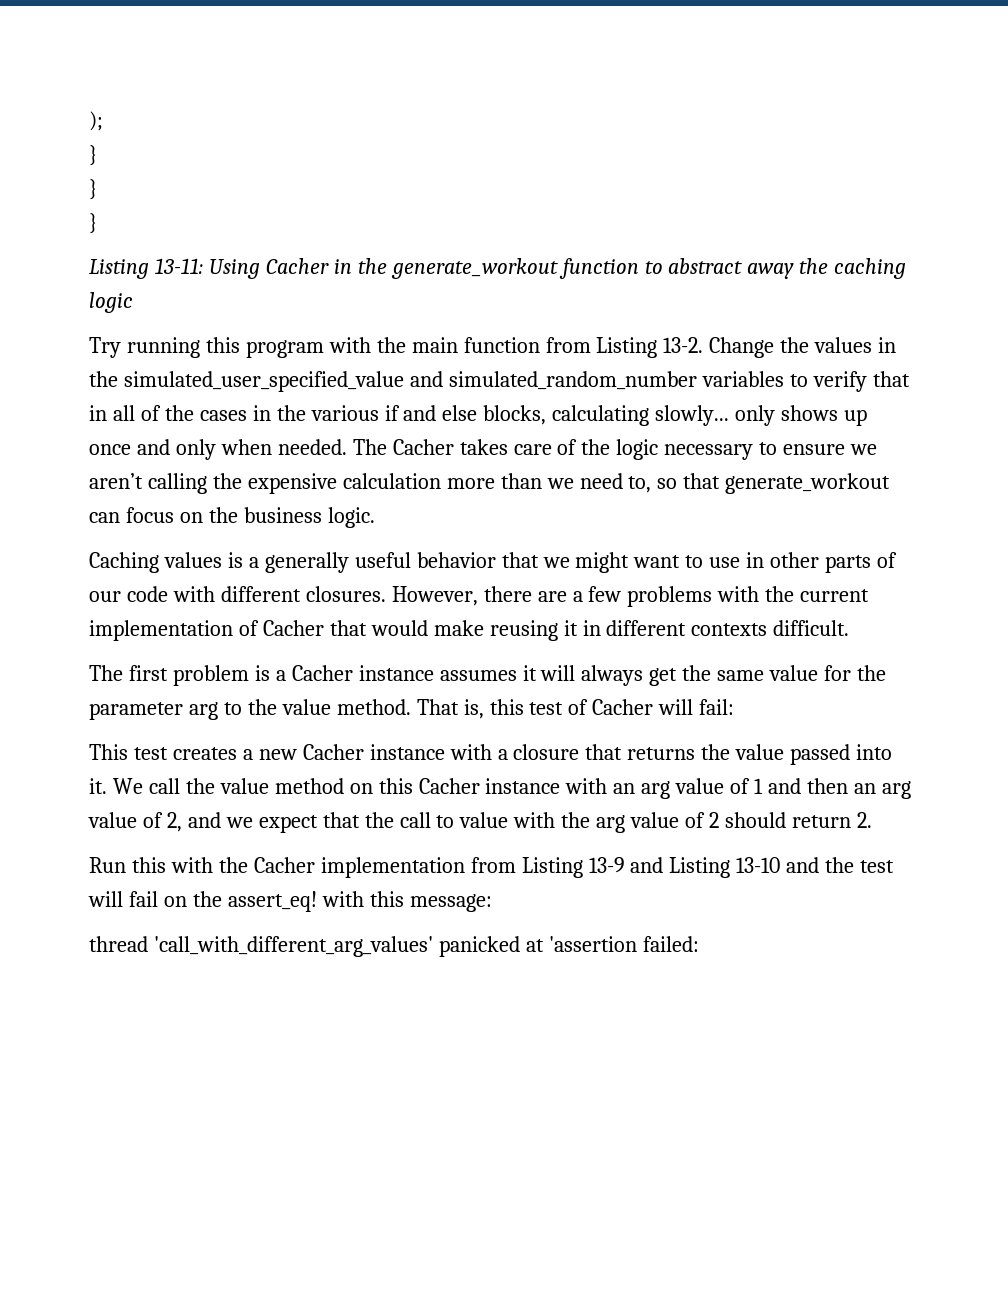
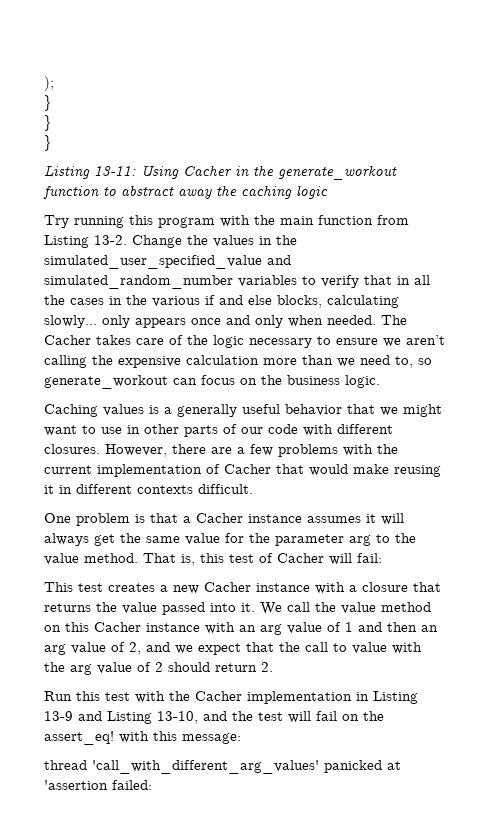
- Change the values in the simulated_user_specified_value and simulated_random_number variables to verify that in all of the cases in the various if and else blocks, calculating slowly... only shows up once and only when needed.
+ Change the values in the simulated_user_specified_value and simulated_random_number variables to verify that in all the cases in the various if and else blocks, calculating slowly... only appears once and only when needed.
- The Cacher takes care of the logic necessary to ensure we aren’t calling the expensive calculation more than we need to, so that generate_workout can focus on the business logic.
+ The Cacher takes care of the logic necessary to ensure we aren’t calling the expensive calculation more than we need to, so generate_workout can focus on the business logic.
- The first problem is a Cacher instance assumes it will always get the same value for the parameter arg to the value method.
+ One problem is that a Cacher instance assumes it will always get the same value for the parameter arg to the value method.
- Run this with the Cacher implementation from Listing 13-9 and Listing 13-10 and the test will fail on the assert_eq! with this message:
+ Run this test with the Cacher implementation in Listing 13-9 and Listing 13-10, and the test will fail on the assert_eq! with this message:

